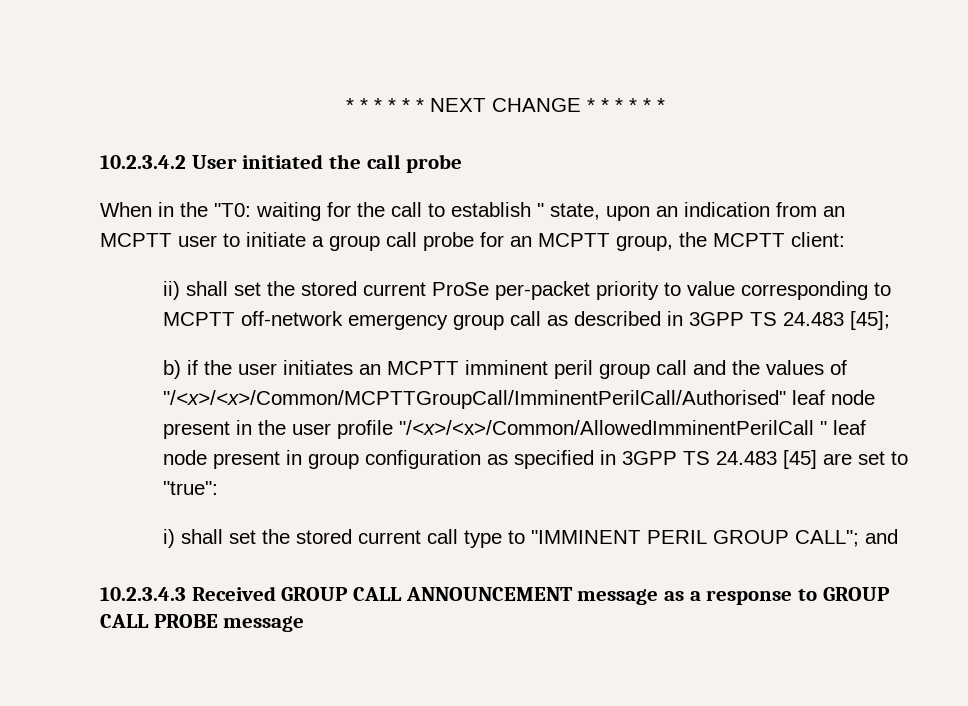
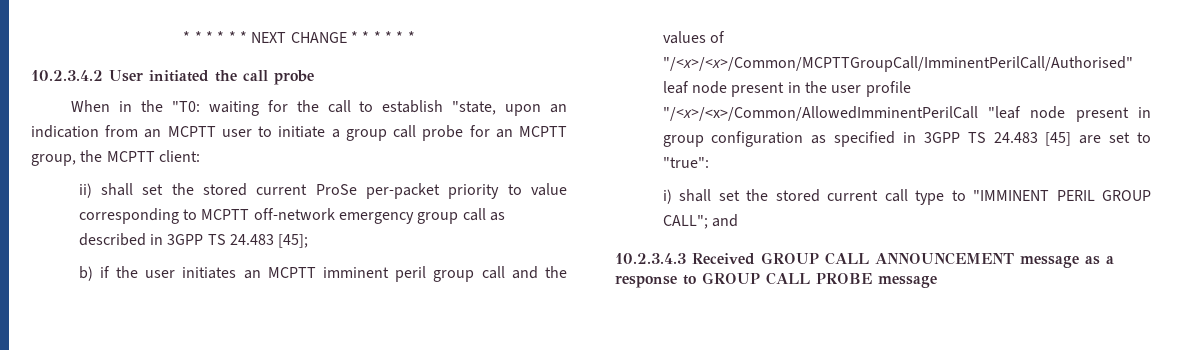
- When in the "T0: waiting for the call to establish " state, upon an indication from an MCPTT user to initiate a group call probe for an MCPTT group, the MCPTT client:
+ When in the "T0: waiting for the call to establish "state, upon an indication from an MCPTT user to initiate a group call probe for an MCPTT group, the MCPTT client:
- b) if the user initiates an MCPTT imminent peril group call and the values of "/<x>/<x>/Common/MCPTTGroupCall/ImminentPerilCall/Authorised" leaf node present in the user profile "/<x>/<x>/Common/AllowedImminentPerilCall " leaf node present in group configuration as specified in 3GPP TS 24.483 [45] are set to "true":
+ b) if the user initiates an MCPTT imminent peril group call and the values of "/<x>/<x>/Common/MCPTTGroupCall/ImminentPerilCall/Authorised" leaf node present in the user profile "/<x>/<x>/Common/AllowedImminentPerilCall "leaf node present in group configuration as specified in 3GPP TS 24.483 [45] are set to "true":

